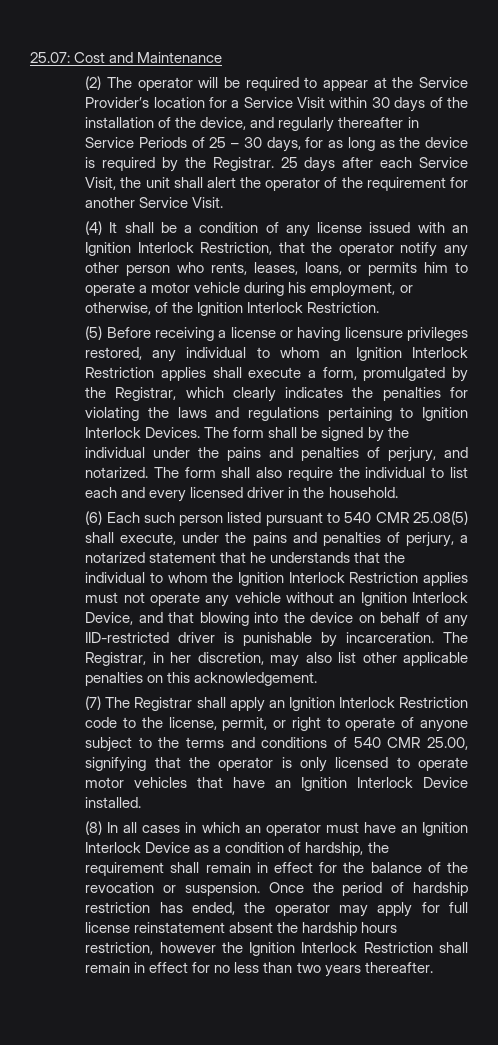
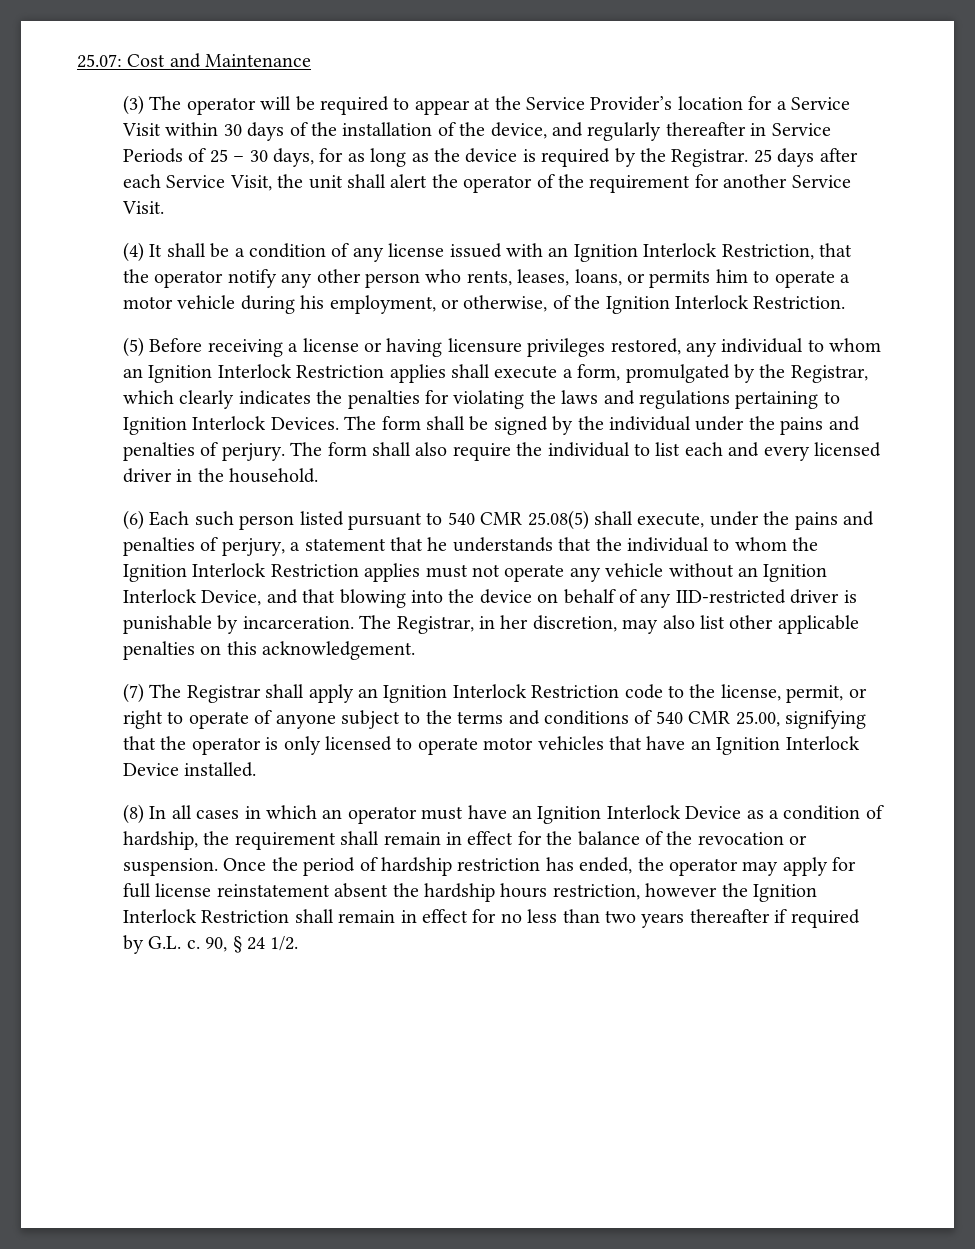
- (2) The operator will be required to appear at the Service Provider’s location for a Service Visit within 30 days of the installation of the device, and regularly thereafter in Service Periods of 25 – 30 days, for as long as the device is required by the Registrar.
+ (3) The operator will be required to appear at the Service Provider’s location for a Service Visit within 30 days of the installation of the device, and regularly thereafter in Service Periods of 25 – 30 days, for as long as the device is required by the Registrar.
- The form shall be signed by the individual under the pains and penalties of perjury, and notarized.
+ The form shall be signed by the individual under the pains and penalties of perjury.
- (6) Each such person listed pursuant to 540 CMR 25.08(5) shall execute, under the pains and penalties of perjury, a notarized statement that he understands that the individual to whom the Ignition Interlock Restriction applies must not operate any vehicle without an Ignition Interlock Device, and that blowing into the device on behalf of any IID-restricted driver is punishable by incarceration.
+ (6) Each such person listed pursuant to 540 CMR 25.08(5) shall execute, under the pains and penalties of perjury, a statement that he understands that the individual to whom the Ignition Interlock Restriction applies must not operate any vehicle without an Ignition Interlock Device, and that blowing into the device on behalf of any IID-restricted driver is punishable by incarceration.
- Once the period of hardship restriction has ended, the operator may apply for full license reinstatement absent the hardship hours restriction, however the Ignition Interlock Restriction shall remain in effect for no less than two years thereafter.
+ Once the period of hardship restriction has ended, the operator may apply for full license reinstatement absent the hardship hours restriction, however the Ignition Interlock Restriction shall remain in effect for no less than two years thereafter if required by G.L. c. 90, § 24 1/2.

